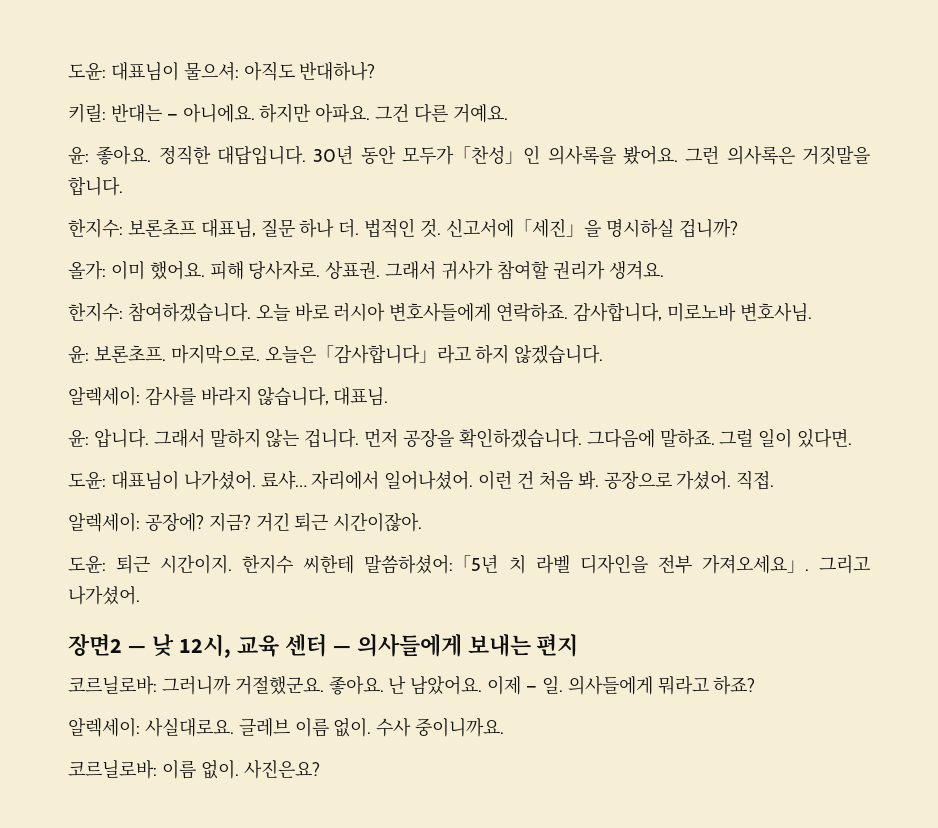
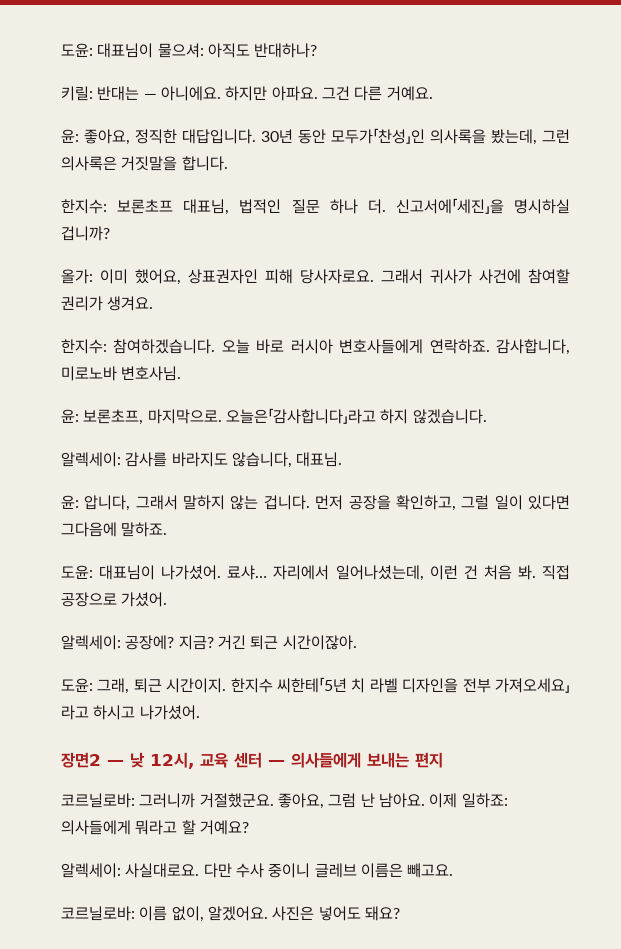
- 윤: 좋아요. 정직한 대답입니다.
+ 윤: 좋아요, 정직한 대답입니다.
- 30년 동안 모두가「찬성」인 의사록을 봤어요. 그런 의사록은 거짓말을 합니다.
+ 30년 동안 모두가「찬성」인 의사록을 봤는데, 그런 의사록은 거짓말을 합니다.
- 한지수: 보론초프 대표님, 질문 하나 더.
+ 한지수: 보론초프 대표님, 법적인 질문 하나 더.
- 법적인 것.
- 올가: 이미 했어요. 피해 당사자로. 상표권.
+ 올가: 이미 했어요, 상표권자인 피해 당사자로요.
- 그래서 귀사가 참여할 권리가 생겨요.
+ 그래서 귀사가 사건에 참여할 권리가 생겨요.
- 윤: 보론초프. 마지막으로.
+ 윤: 보론초프, 마지막으로.
- 알렉세이: 감사를 바라지 않습니다, 대표님.
+ 알렉세이: 감사를 바라지도 않습니다, 대표님.
- 윤: 압니다. 그래서 말하지 않는 겁니다.
+ 윤: 압니다, 그래서 말하지 않는 겁니다.
- 먼저 공장을 확인하겠습니다. 그다음에 말하죠. 그럴 일이 있다면.
+ 먼저 공장을 확인하고, 그럴 일이 있다면 그다음에 말하죠.
- 자리에서 일어나셨어. 이런 건 처음 봐.
+ 자리에서 일어나셨는데, 이런 건 처음 봐.
- 공장으로 가셨어. 직접.
+ 직접 공장으로 가셨어.
- 도윤: 퇴근 시간이지.
+ 도윤: 그래, 퇴근 시간이지.
- 한지수 씨한테 말씀하셨어:「5년 치 라벨 디자인을 전부 가져오세요」. 그리고 나가셨어.
+ 한지수 씨한테「5년 치 라벨 디자인을 전부 가져오세요」라고 하시고 나가셨어.
- 좋아요. 난 남았어요. 이제 — 일. 의사들에게 뭐라고 하죠?
- 알렉세이: 사실대로요. 글레브 이름 없이. 수사 중이니까요.
- 코르닐로바: 이름 없이. 사진은요?
+ 좋아요, 그럼 난 남아요. 이제 일하죠: 의사들에게 뭐라고 할 거예요?
+ 알렉세이: 사실대로요. 다만 수사 중이니 글레브 이름은 빼고요.
+ 코르닐로바: 이름 없이, 알겠어요. 사진은 넣어도 돼요?

